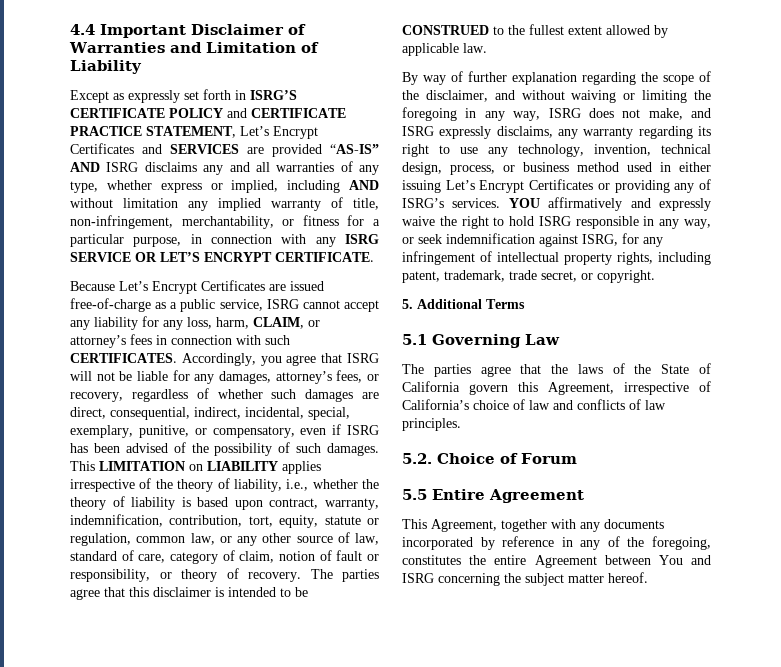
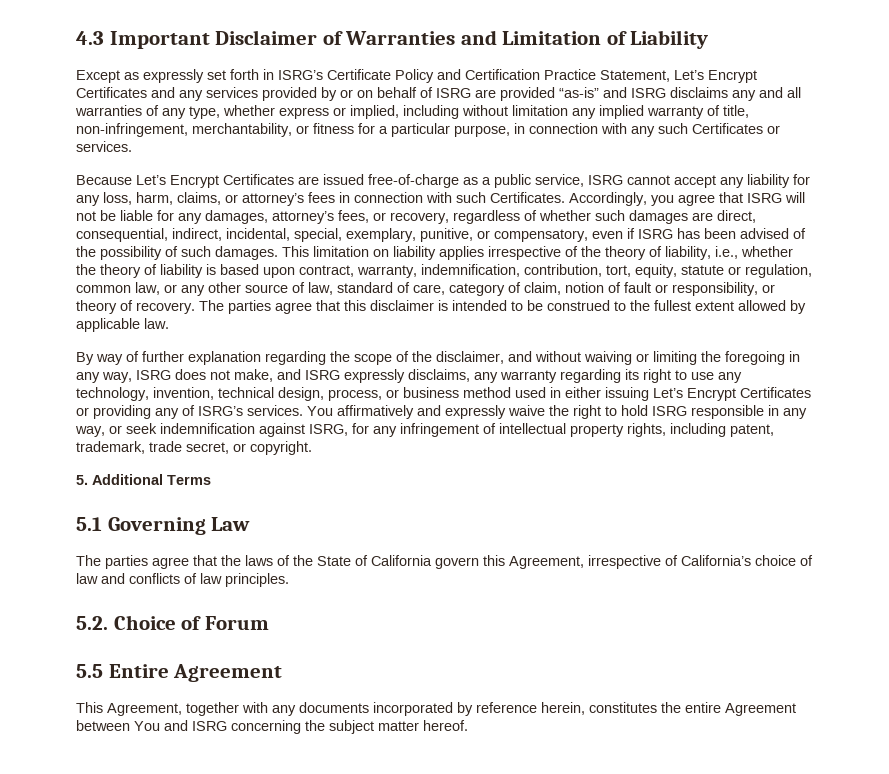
- 4.4 Important Disclaimer of Warranties and Limitation of Liability
+ 4.3 Important Disclaimer of Warranties and Limitation of Liability
- Except as expressly set forth in ISRG’S CERTIFICATE POLICY and CERTIFICATE PRACTICE STATEMENT, Let’s Encrypt Certificates and SERVICES are provided “AS-IS” AND ISRG disclaims any and all warranties of any type, whether express or implied, including AND without limitation any implied warranty of title, non-infringement, merchantability, or fitness for a particular purpose, in connection with any ISRG SERVICE OR LET’S ENCRYPT CERTIFICATE.
+ Except as expressly set forth in ISRG’s Certificate Policy and Certification Practice Statement, Let’s Encrypt Certificates and any services provided by or on behalf of ISRG are provided “as-is” and ISRG disclaims any and all warranties of any type, whether express or implied, including without limitation any implied warranty of title, non-infringement, merchantability, or fitness for a particular purpose, in connection with any such Certificates or services.
- Because Let’s Encrypt Certificates are issued free-of-charge as a public service, ISRG cannot accept any liability for any loss, harm, CLAIM, or attorney’s fees in connection with such CERTIFICATES.
+ Because Let’s Encrypt Certificates are issued free-of-charge as a public service, ISRG cannot accept any liability for any loss, harm, claims, or attorney’s fees in connection with such Certificates.
- This LIMITATION on LIABILITY applies irrespective of the theory of liability, i.e., whether the theory of liability is based upon contract, warranty, indemnification, contribution, tort, equity, statute or regulation, common law, or any other source of law, standard of care, category of claim, notion of fault or responsibility, or theory of recovery.
+ This limitation on liability applies irrespective of the theory of liability, i.e., whether the theory of liability is based upon contract, warranty, indemnification, contribution, tort, equity, statute or regulation, common law, or any other source of law, standard of care, category of claim, notion of fault or responsibility, or theory of recovery.
- The parties agree that this disclaimer is intended to be CONSTRUED to the fullest extent allowed by applicable law.
+ The parties agree that this disclaimer is intended to be construed to the fullest extent allowed by applicable law.
- YOU affirmatively and expressly waive the right to hold ISRG responsible in any way, or seek indemnification against ISRG, for any infringement of intellectual property rights, including patent, trademark, trade secret, or copyright.
+ You affirmatively and expressly waive the right to hold ISRG responsible in any way, or seek indemnification against ISRG, for any infringement of intellectual property rights, including patent, trademark, trade secret, or copyright.
- This Agreement, together with any documents incorporated by reference in any of the foregoing, constitutes the entire Agreement between You and ISRG concerning the subject matter hereof.
+ This Agreement, together with any documents incorporated by reference herein, constitutes the entire Agreement between You and ISRG concerning the subject matter hereof.

